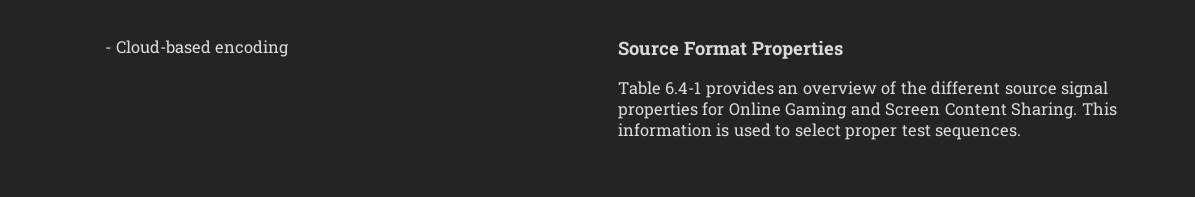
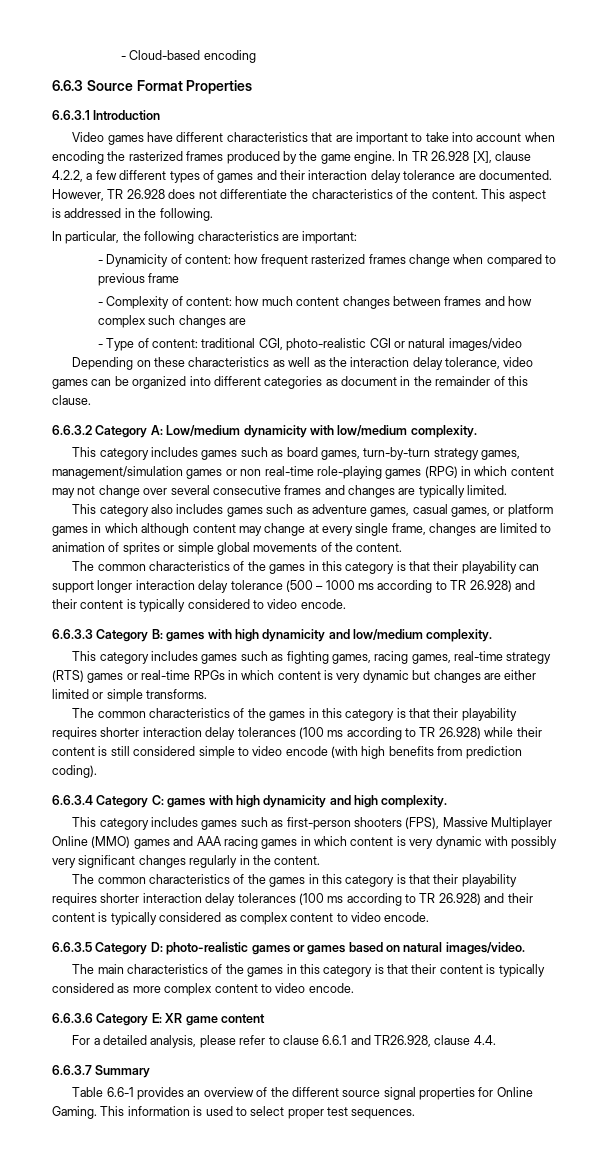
- Source Format Properties
+ 6.6.3 Source Format Properties
+ 6.6.3.1 Introduction
+ Video games have different characteristics that are important to take into account when encoding the rasterized frames produced by the game engine. In TR 26.928 [X], clause 4.2.2, a few different types of games and their interaction delay tolerance are documented. However, TR 26.928 does not differentiate the characteristics of the content. This aspect is addressed in the following.
+ In particular, the following characteristics are important:
+ - Dynamicity of content: how frequent rasterized frames change when compared to previous frame
+ - Complexity of content: how much content changes between frames and how complex such changes are
+ - Type of content: traditional CGI, photo-realistic CGI or natural images/video
+ Depending on these characteristics as well as the interaction delay tolerance, video games can be organized into different categories as document in the remainder of this clause.
+ 6.6.3.2 Category A: Low/medium dynamicity with low/medium complexity.
+ This category includes games such as board games, turn-by-turn strategy games, management/simulation games or non real-time role-playing games (RPG) in which content may not change over several consecutive frames and changes are typically limited.
+ This category also includes games such as adventure games, casual games, or platform games in which although content may change at every single frame, changes are limited to animation of sprites or simple global movements of the content.
+ The common characteristics of the games in this category is that their playability can support longer interaction delay tolerance (500 – 1000 ms according to TR 26.928) and their content is typically considered to video encode.
+ 6.6.3.3 Category B: games with high dynamicity and low/medium complexity.
+ This category includes games such as fighting games, racing games, real-time strategy (RTS) games or real-time RPGs in which content is very dynamic but changes are either limited or simple transforms.
+ The common characteristics of the games in this category is that their playability requires shorter interaction delay tolerances (100 ms according to TR 26.928) while their content is still considered simple to video encode (with high benefits from prediction coding).
+ 6.6.3.4 Category C: games with high dynamicity and high complexity.
+ This category includes games such as first-person shooters (FPS), Massive Multiplayer Online (MMO) games and AAA racing games in which content is very dynamic with possibly very significant changes regularly in the content.
+ The common characteristics of the games in this category is that their playability requires shorter interaction delay tolerances (100 ms according to TR 26.928) and their content is typically considered as complex content to video encode.
+ 6.6.3.5 Category D: photo-realistic games or games based on natural images/video.
+ The main characteristics of the games in this category is that their content is typically considered as more complex content to video encode.
+ 6.6.3.6 Category E: XR game content
+ For a detailed analysis, please refer to clause 6.6.1 and TR26.928, clause 4.4.
+ 6.6.3.7 Summary
- Table 6.4-1 provides an overview of the different source signal properties for Online Gaming and Screen Content Sharing.
+ Table 6.6-1 provides an overview of the different source signal properties for Online Gaming.

